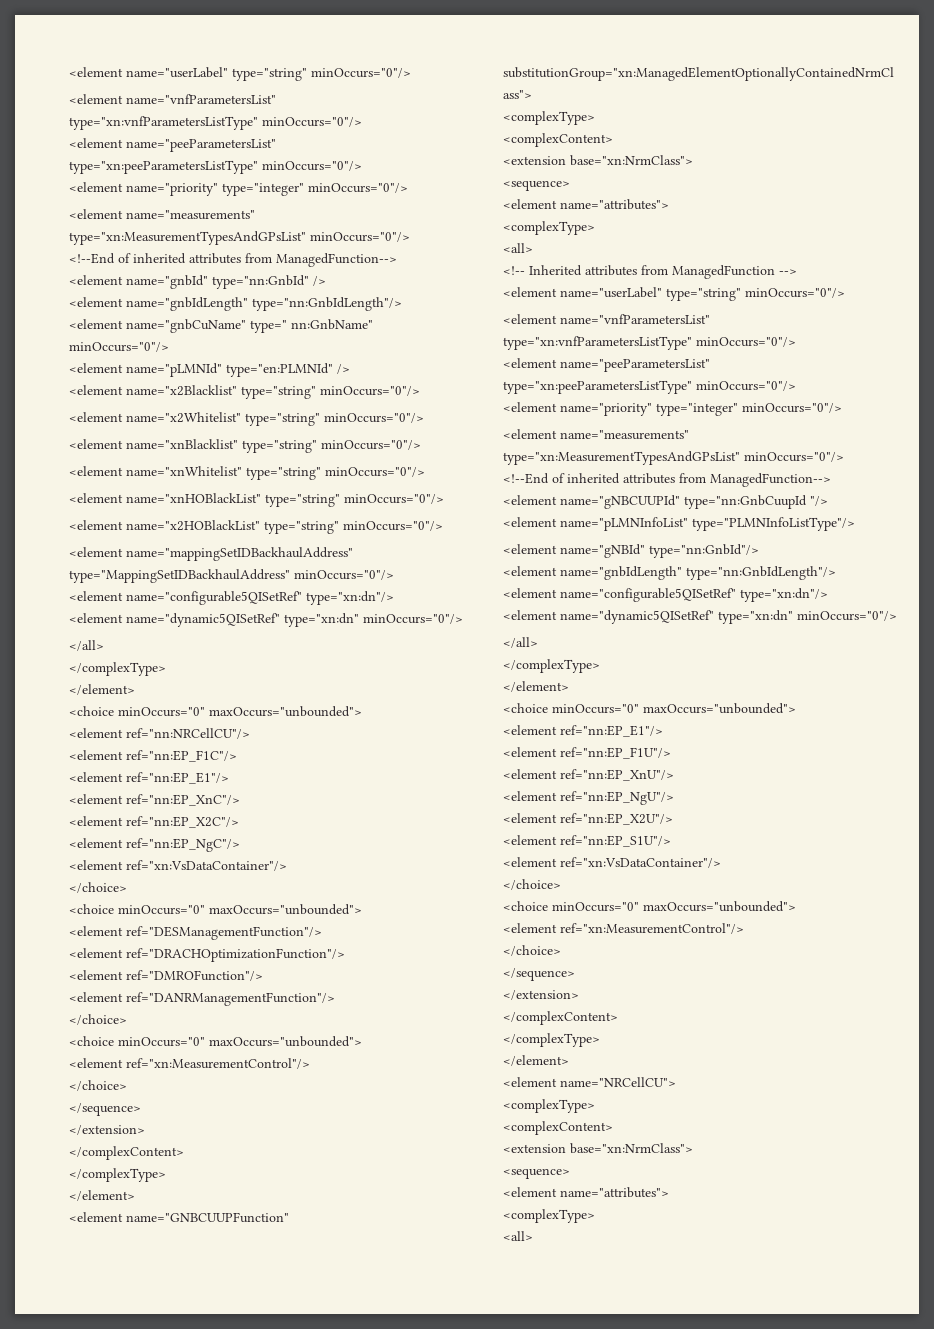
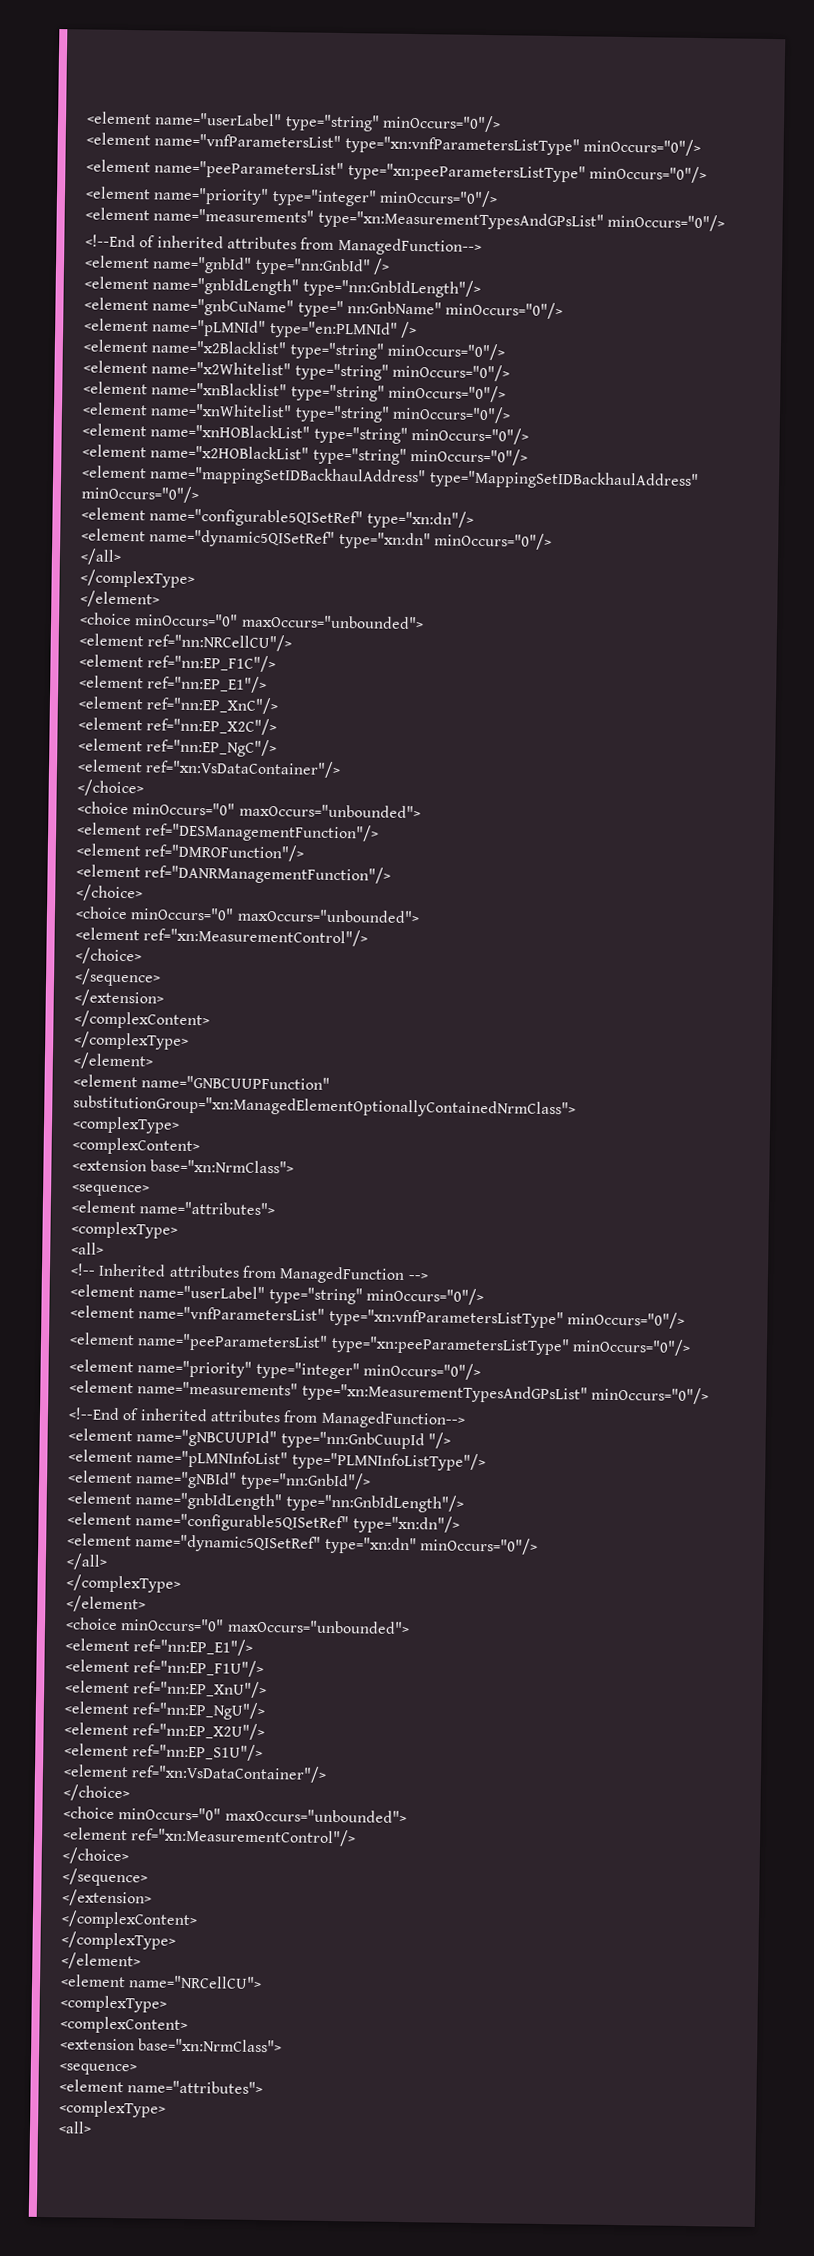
- <element ref="DRACHOptimizationFunction"/>

